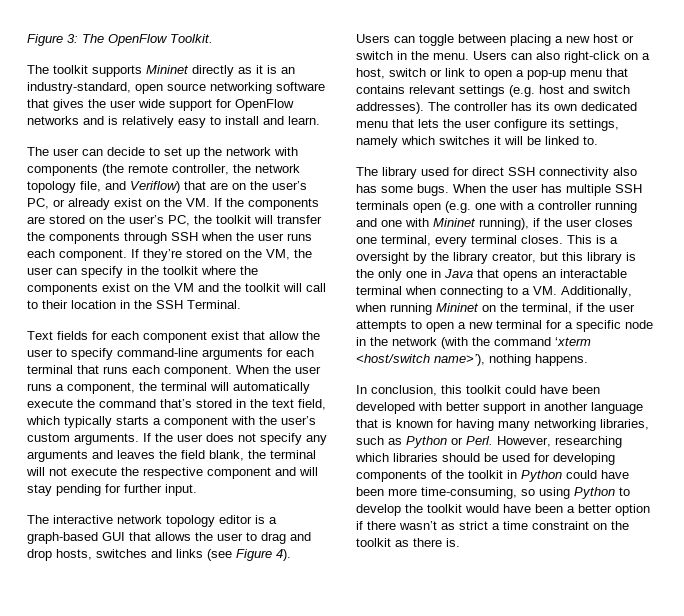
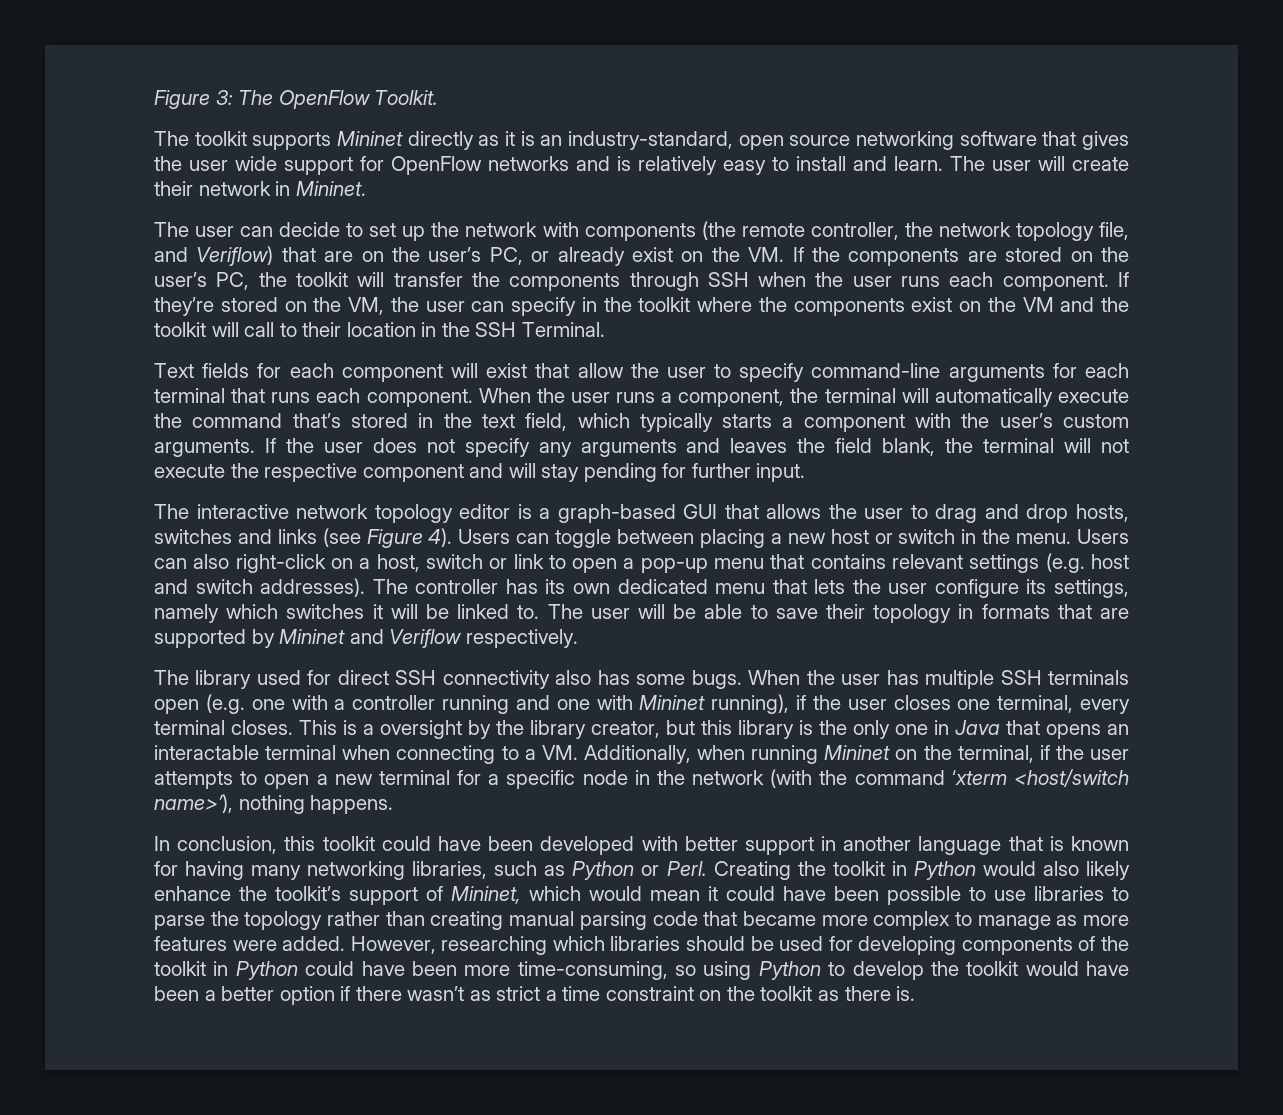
+ The user will create their network in Mininet.
- Text fields for each component exist that allow the user to specify command-line arguments for each terminal that runs each component.
+ Text fields for each component will exist that allow the user to specify command-line arguments for each terminal that runs each component.
+ The user will be able to save their topology in formats that are supported by Mininet and Veriflow respectively.
+ Creating the toolkit in Python would also likely enhance the toolkit’s support of Mininet, which would mean it could have been possible to use libraries to parse the topology rather than creating manual parsing code that became more complex to manage as more features were added.

